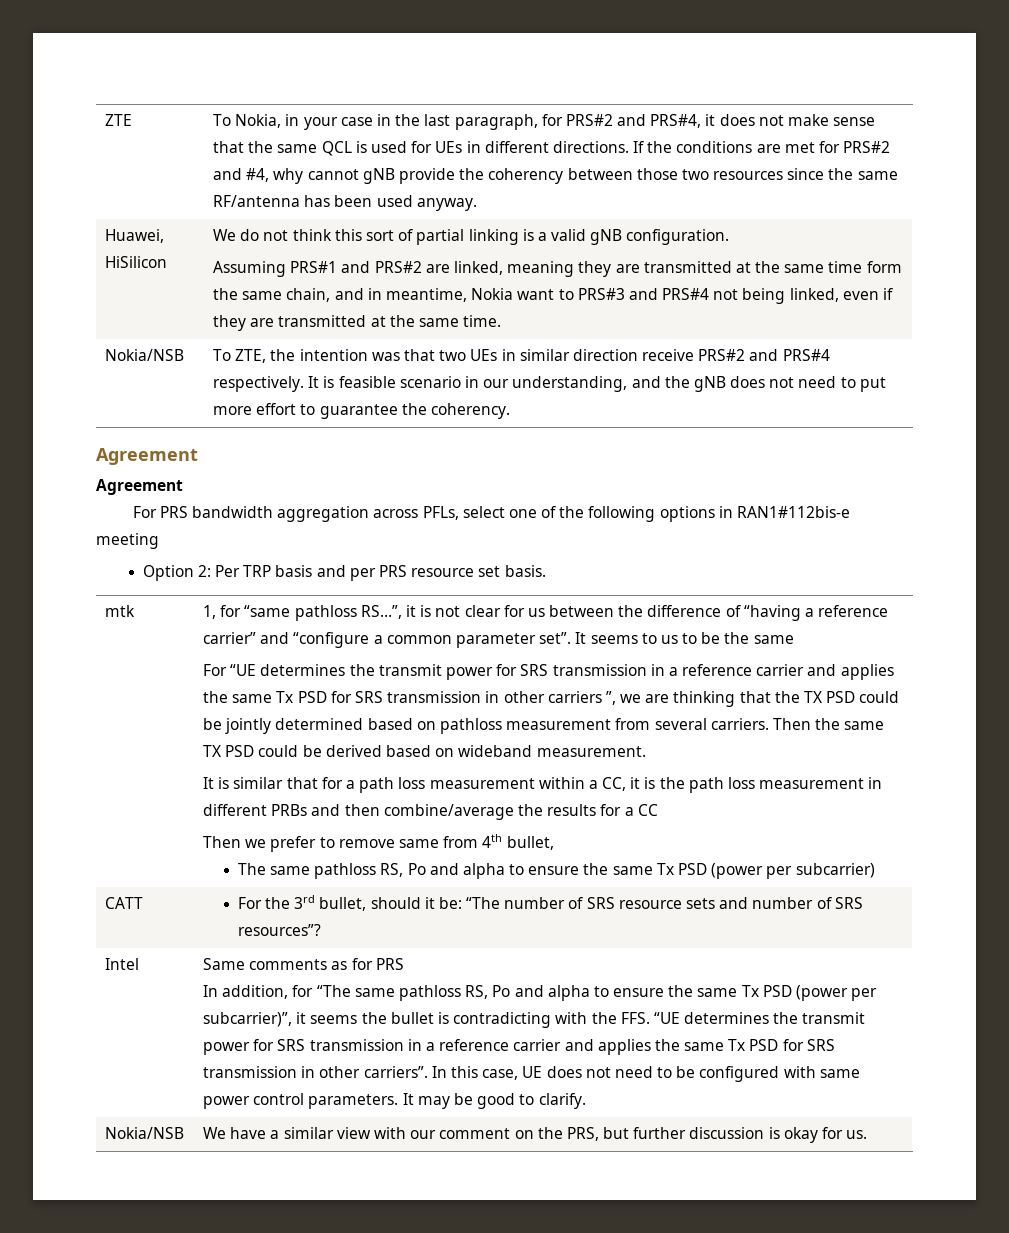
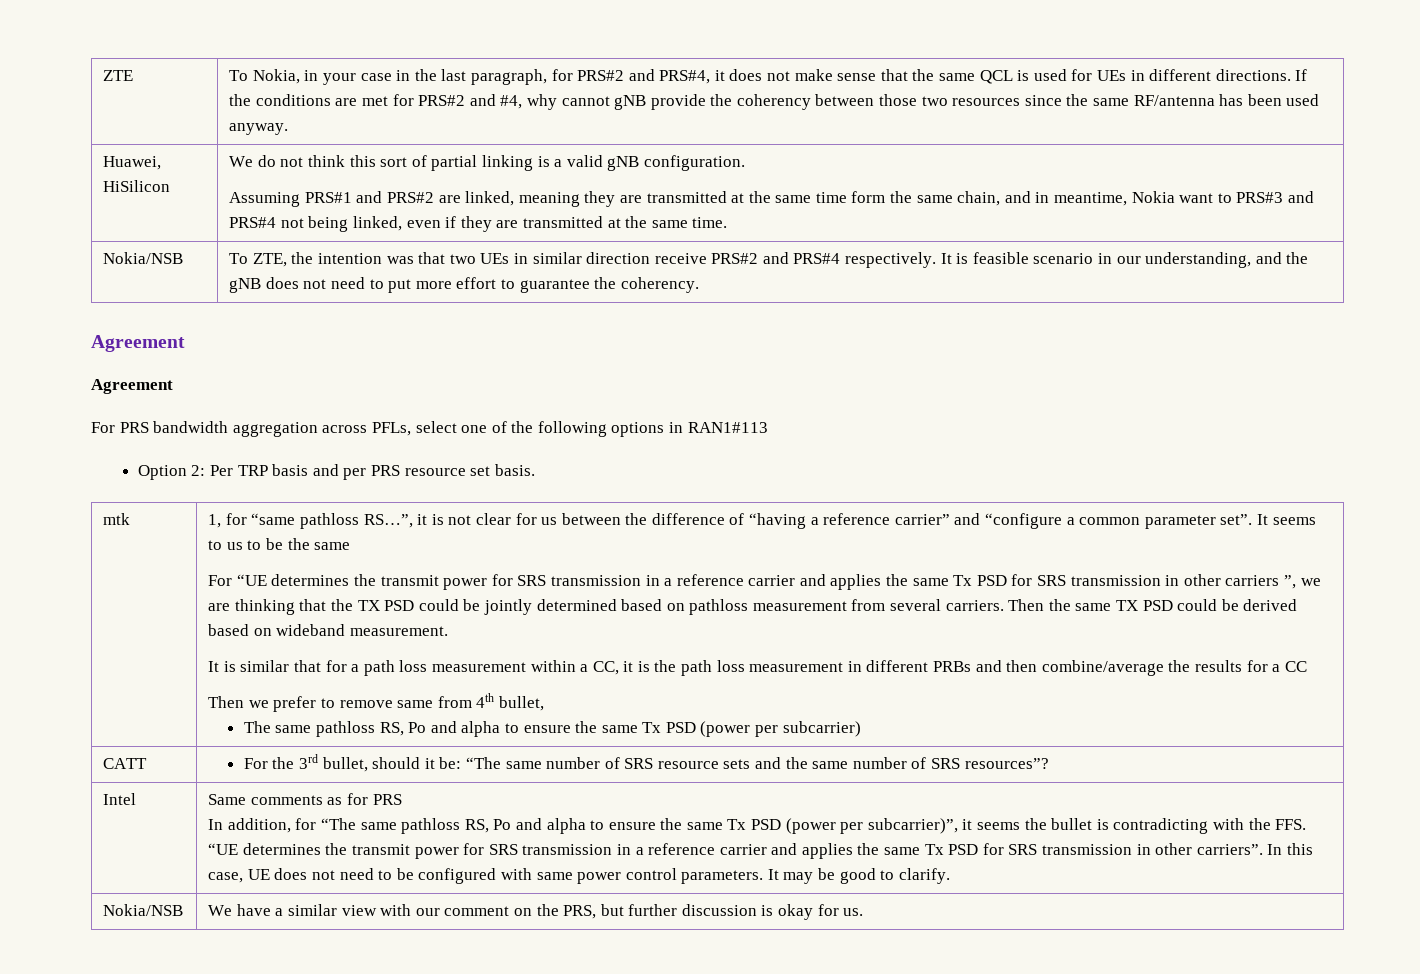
- For PRS bandwidth aggregation across PFLs, select one of the following options in RAN1#112bis-e meeting
+ For PRS bandwidth aggregation across PFLs, select one of the following options in RAN1#113
- CATT | For the 3rd bullet, should it be: “The number of SRS resource sets and number of SRS resources”?
+ CATT | For the 3rd bullet, should it be: “The same number of SRS resource sets and the same number of SRS resources”?

